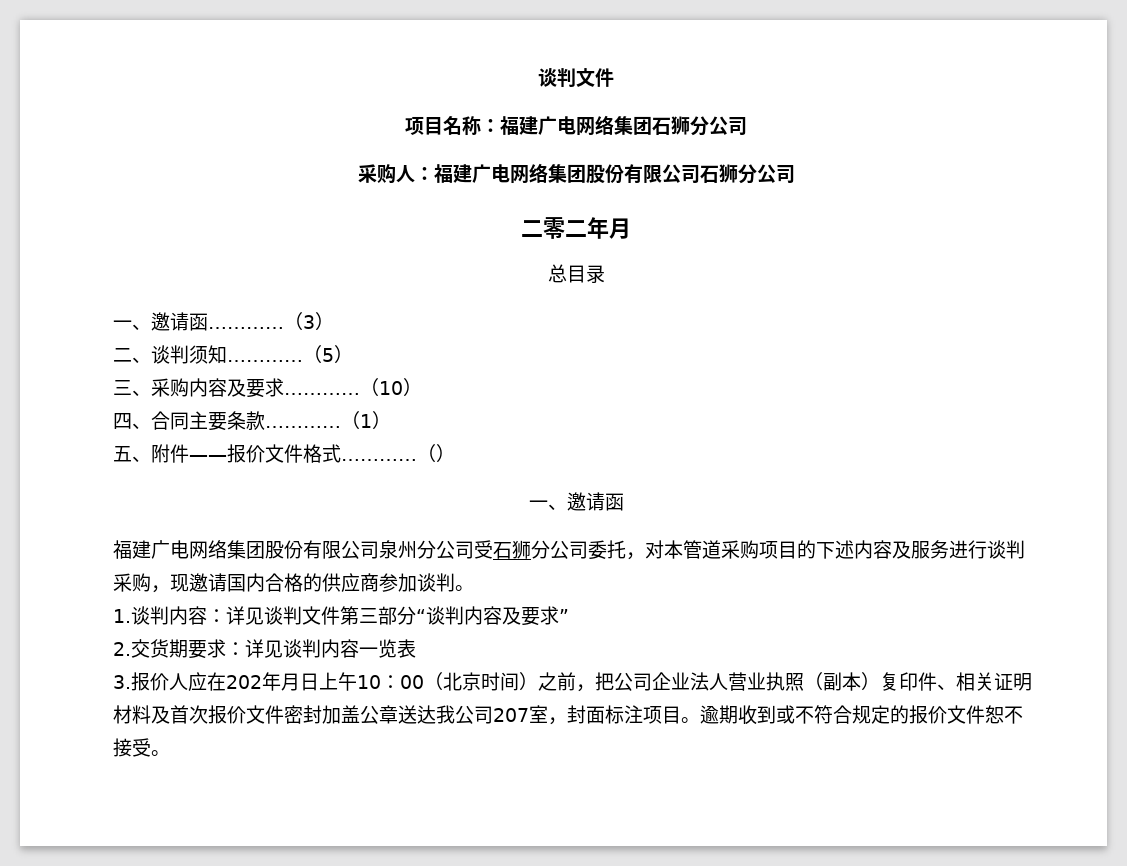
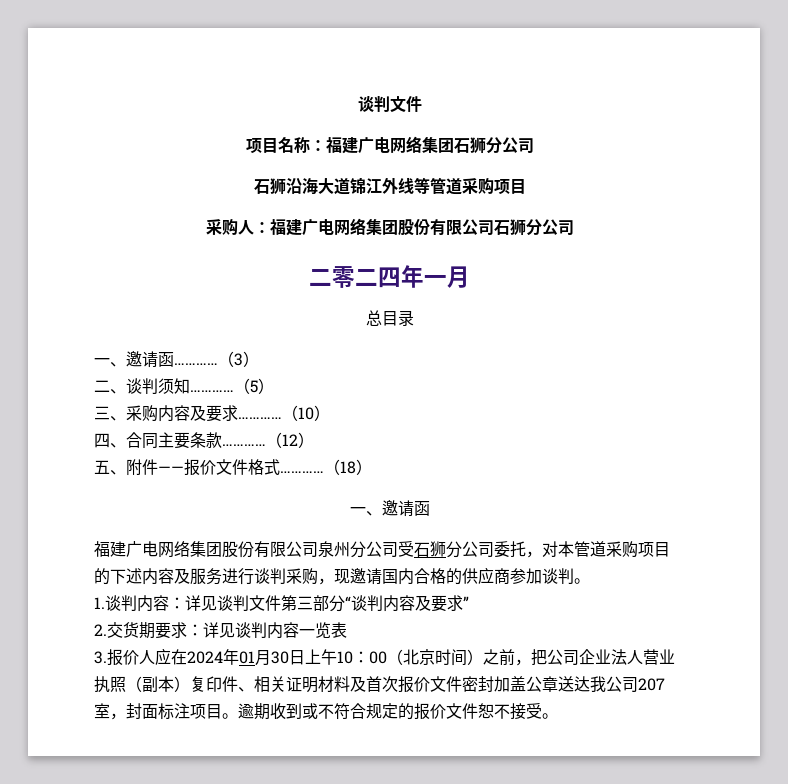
+ 石狮沿海大道锦江外线等管道采购项目
- 二零二年月
+ 二零二四年一月
- （1）
+ （12）
- （）
+ （18）
- 3.报价人应在202年月日上午10：00（北京时间）之前，把公司企业法人营业执照（副本）复印件、相关证明材料及首次报价文件密封加盖公章送达我公司207室，封面标注项目。
+ 3.报价人应在2024年01月30日上午10：00（北京时间）之前，把公司企业法人营业执照（副本）复印件、相关证明材料及首次报价文件密封加盖公章送达我公司207室，封面标注项目。

